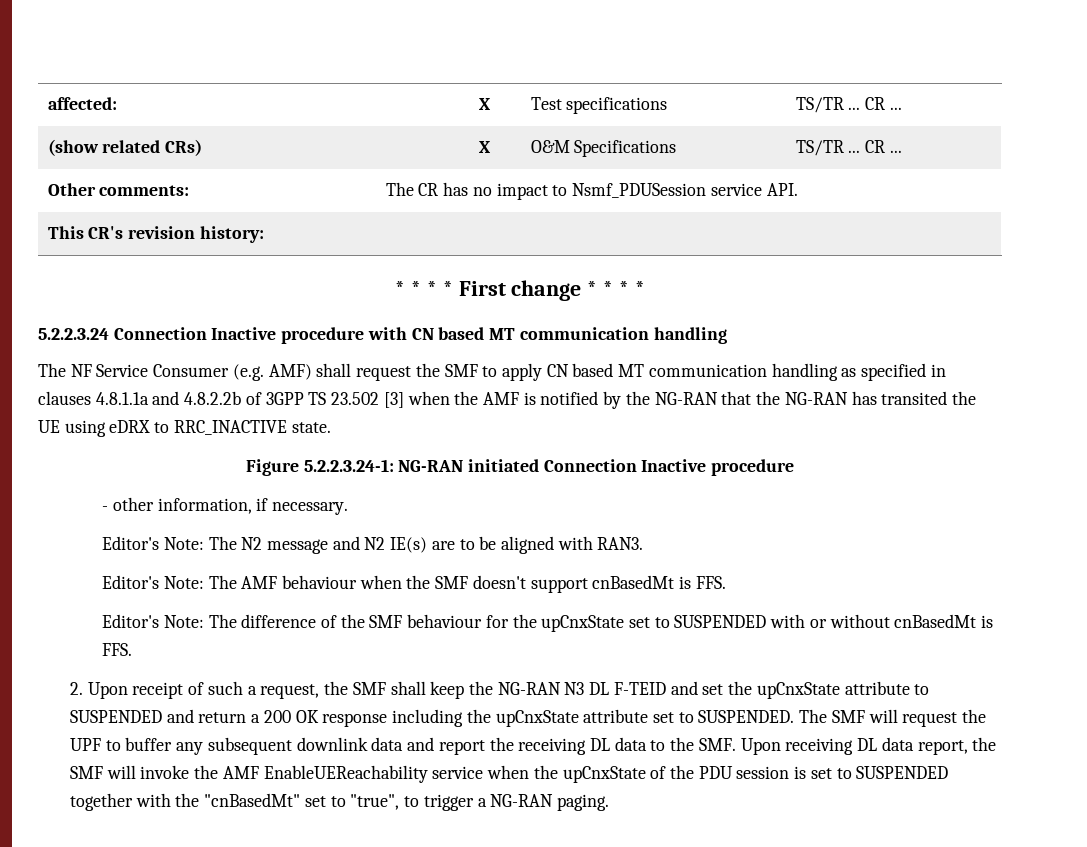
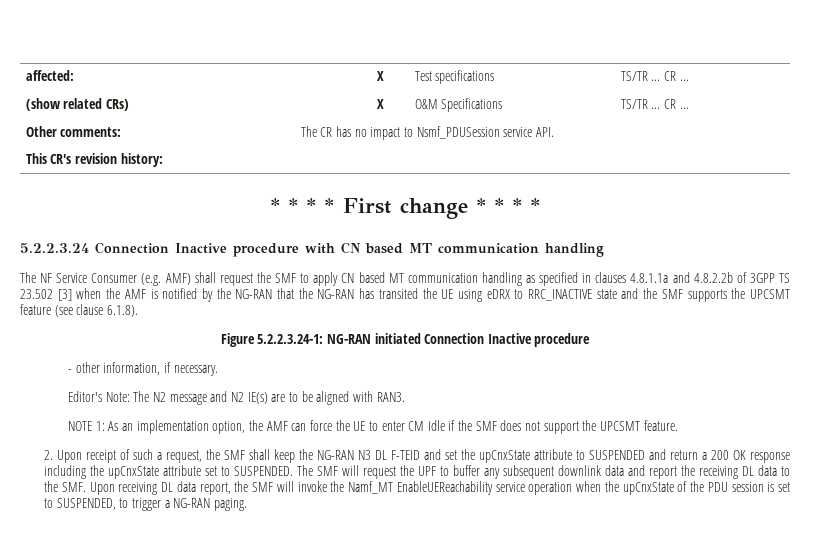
- The NF Service Consumer (e.g. AMF) shall request the SMF to apply CN based MT communication handling as specified in clauses 4.8.1.1a and 4.8.2.2b of 3GPP TS 23.502 [3] when the AMF is notified by the NG-RAN that the NG-RAN has transited the UE using eDRX to RRC_INACTIVE state.
+ The NF Service Consumer (e.g. AMF) shall request the SMF to apply CN based MT communication handling as specified in clauses 4.8.1.1a and 4.8.2.2b of 3GPP TS 23.502 [3] when the AMF is notified by the NG-RAN that the NG-RAN has transited the UE using eDRX to RRC_INACTIVE state and the SMF supports the UPCSMT feature (see clause 6.1.8).
- Editor's Note: The AMF behaviour when the SMF doesn't support cnBasedMt is FFS.
- Editor's Note: The difference of the SMF behaviour for the upCnxState set to SUSPENDED with or without cnBasedMt is FFS.
+ NOTE 1: As an implementation option, the AMF can force the UE to enter CM Idle if the SMF does not support the UPCSMT feature.
- The SMF will request the UPF to buffer any subsequent downlink data and report the receiving DL data to the SMF. Upon receiving DL data report, the SMF will invoke the AMF EnableUEReachability service when the upCnxState of the PDU session is set to SUSPENDED together with the "cnBasedMt" set to "true", to trigger a NG-RAN paging.
+ The SMF will request the UPF to buffer any subsequent downlink data and report the receiving DL data to the SMF. Upon receiving DL data report, the SMF will invoke the Namf_MT EnableUEReachability service operation when the upCnxState of the PDU session is set to SUSPENDED, to trigger a NG-RAN paging.

